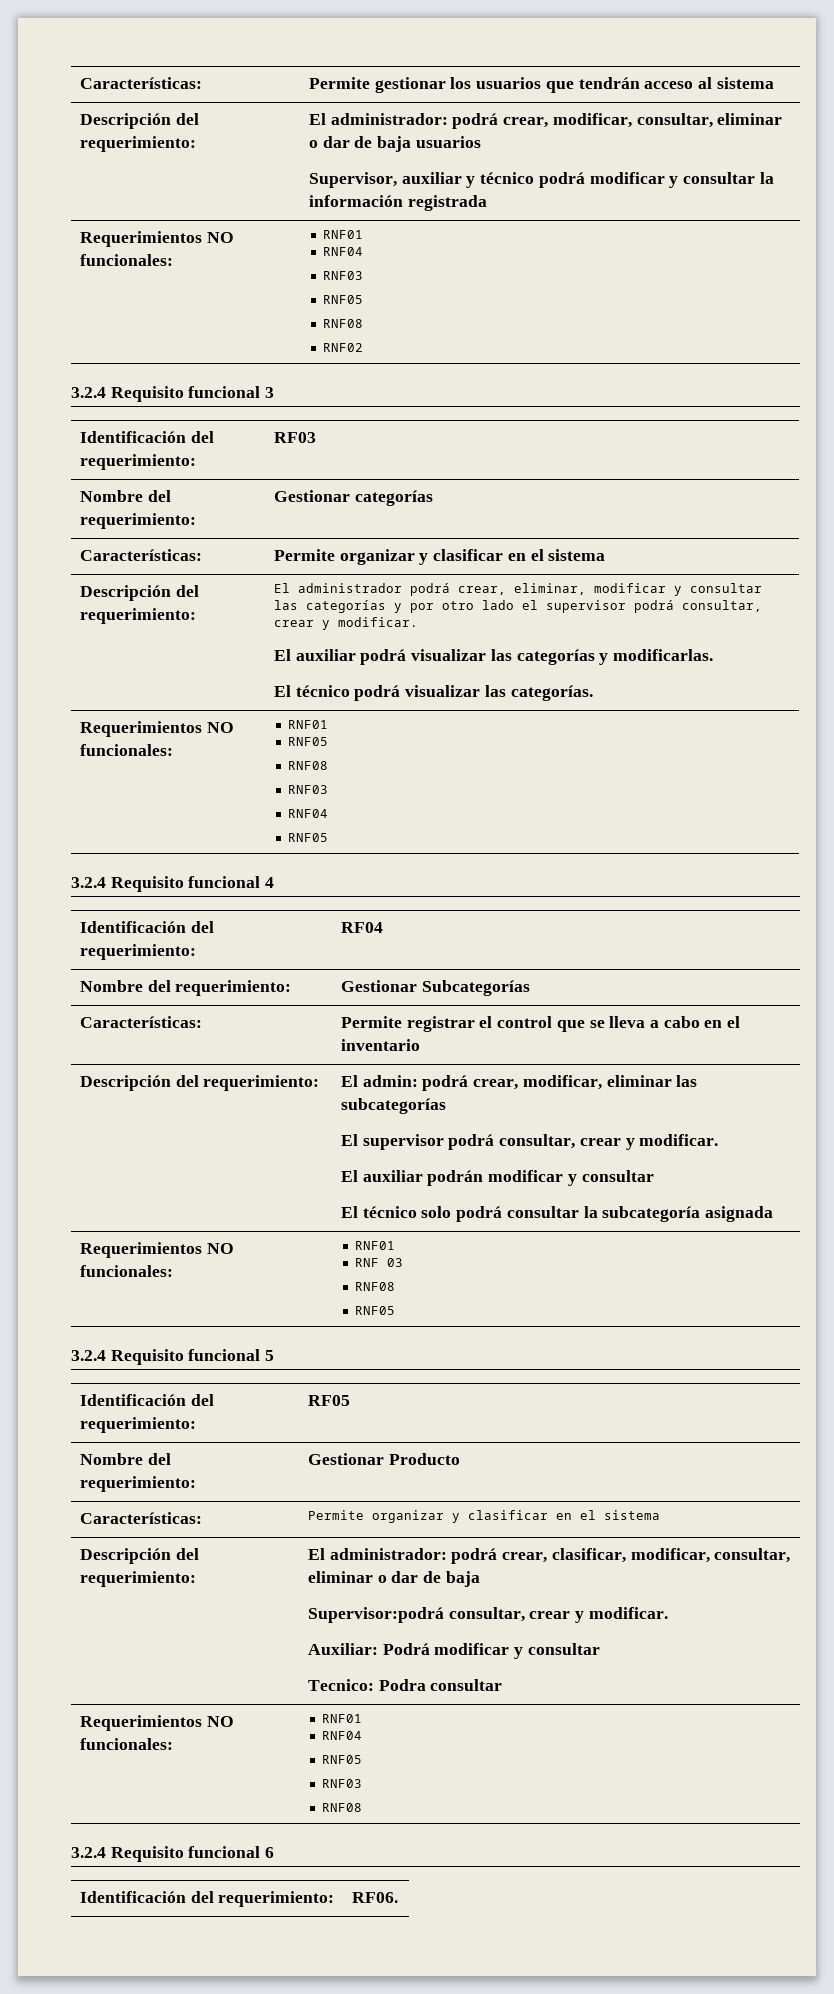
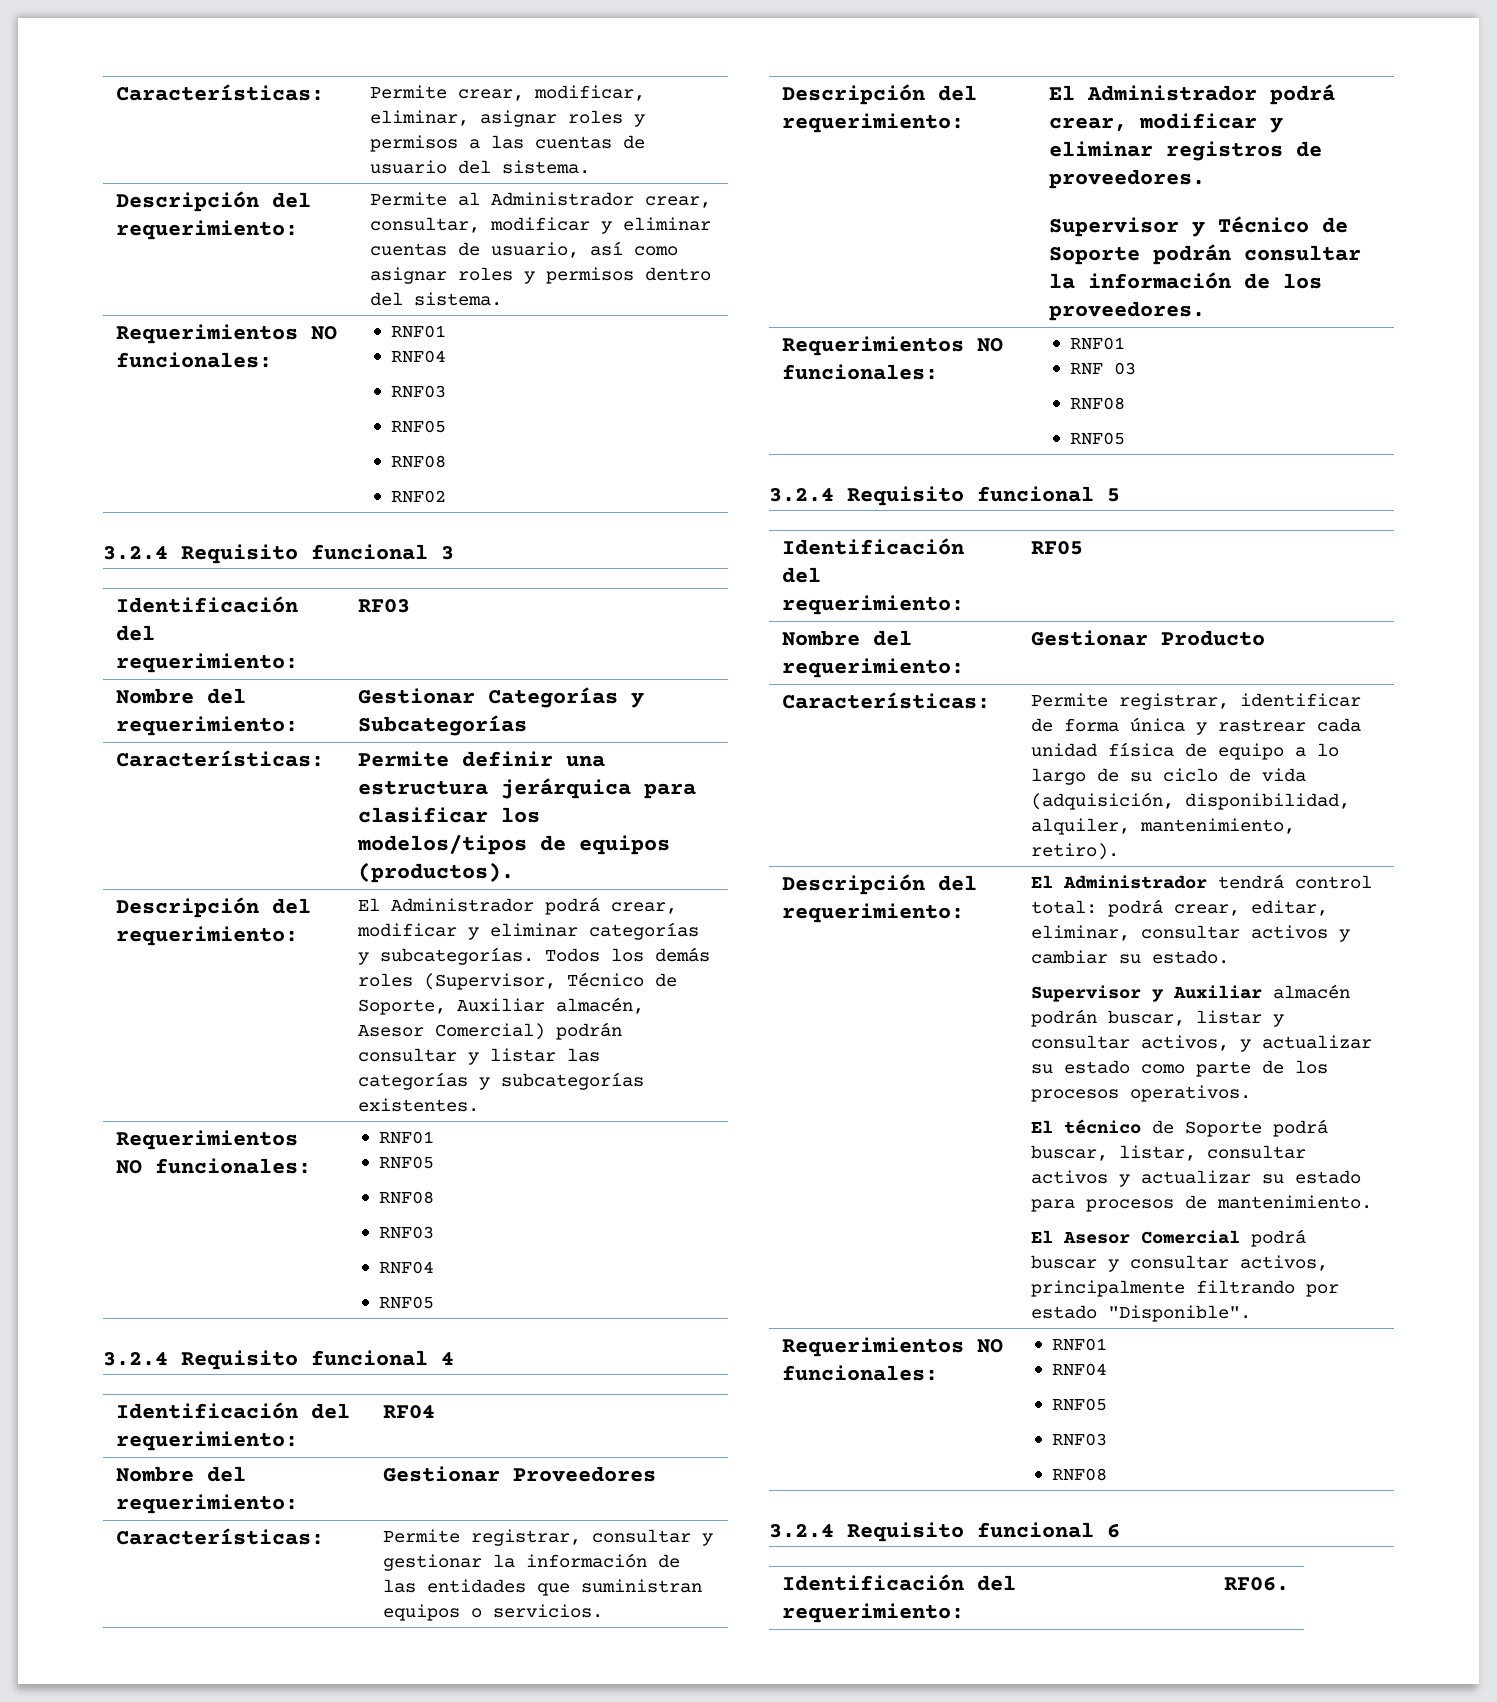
- Características: | Permite gestionar los usuarios que tendrán acceso al sistema
- Descripción del requerimiento: | El administrador: podrá crear, modificar, consultar, eliminar o dar de baja usuarios
- Supervisor, auxiliar y técnico podrá modificar y consultar la información registrada
+ Características: | Permite crear, modificar, eliminar, asignar roles y permisos a las cuentas de usuario del sistema.
+ Descripción del requerimiento: | Permite al Administrador crear, consultar, modificar y eliminar cuentas de usuario, así como asignar roles y permisos dentro del sistema.
- Nombre del requerimiento: | Gestionar categorías
- Características: | Permite organizar y clasificar en el sistema
- Descripción del requerimiento: | El administrador podrá crear, eliminar, modificar y consultar las categorías y por otro lado el supervisor podrá consultar, crear y modificar.
- El auxiliar podrá visualizar las categorías y modificarlas.
- El técnico podrá visualizar las categorías.
+ Nombre del requerimiento: | Gestionar Categorías y Subcategorías
+ Características: | Permite definir una estructura jerárquica para clasificar los modelos/tipos de equipos (productos).
+ Descripción del requerimiento: | El Administrador podrá crear, modificar y eliminar categorías y subcategorías. Todos los demás roles (Supervisor, Técnico de Soporte, Auxiliar almacén, Asesor Comercial) podrán consultar y listar las categorías y subcategorías existentes.
- Nombre del requerimiento: | Gestionar Subcategorías
- Características: | Permite registrar el control que se lleva a cabo en el inventario
- Descripción del requerimiento: | El admin: podrá crear, modificar, eliminar las subcategorías
- El supervisor podrá consultar, crear y modificar.
- El auxiliar podrán modificar y consultar
- El técnico solo podrá consultar la subcategoría asignada
+ Nombre del requerimiento: | Gestionar Proveedores
+ Características: | Permite registrar, consultar y gestionar la información de las entidades que suministran equipos o servicios.
+ Descripción del requerimiento: | El Administrador podrá crear, modificar y eliminar registros de proveedores.
+ Supervisor y Técnico de Soporte podrán consultar la información de los proveedores.
  Nombre del requerimiento: | Gestionar Producto
- Características: | Permite organizar y clasificar en el sistema
- Descripción del requerimiento: | El administrador: podrá crear, clasificar, modificar, consultar, eliminar o dar de baja
- Supervisor:podrá consultar, crear y modificar.
- Auxiliar: Podrá modificar y consultar
- Tecnico: Podra consultar
+ Características: | Permite registrar, identificar de forma única y rastrear cada unidad física de equipo a lo largo de su ciclo de vida (adquisición, disponibilidad, alquiler, mantenimiento, retiro).
+ Descripción del requerimiento: | El Administrador tendrá control total: podrá crear, editar, eliminar, consultar activos y cambiar su estado.
+ Supervisor y Auxiliar almacén podrán buscar, listar y consultar activos, y actualizar su estado como parte de los procesos operativos.
+ El técnico de Soporte podrá buscar, listar, consultar activos y actualizar su estado para procesos de mantenimiento.
+ El Asesor Comercial podrá buscar y consultar activos, principalmente filtrando por estado "Disponible".

